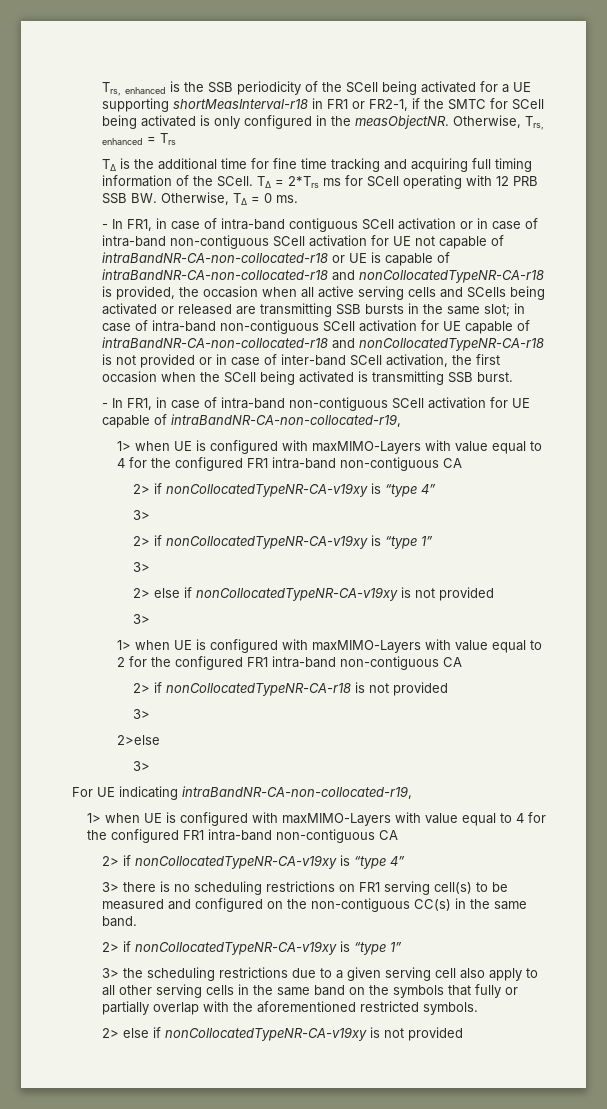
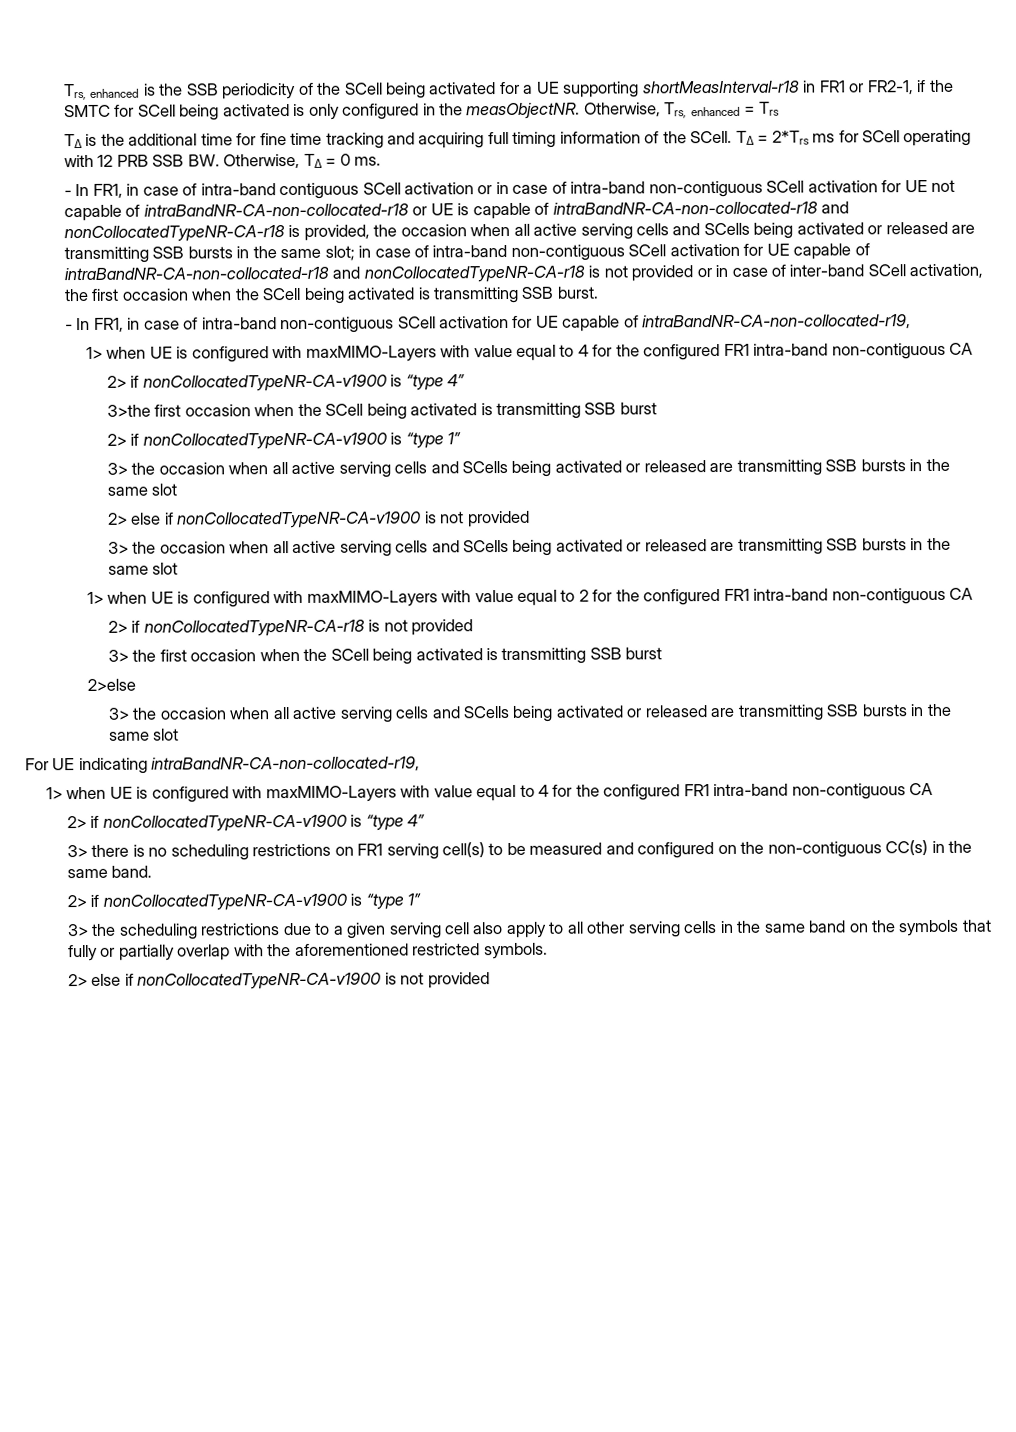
  - In FR1, in case of intra-band non-contiguous SCell activation for UE capable of intraBandNR-CA-non-collocated-r19,
  1> when UE is configured with maxMIMO-Layers with value equal to 4 for the configured FR1 intra-band non-contiguous CA
- 2> if nonCollocatedTypeNR-CA-v19xy is “type 4”
- 3>
- 2> if nonCollocatedTypeNR-CA-v19xy is “type 1”
- 3>
- 2> else if nonCollocatedTypeNR-CA-v19xy is not provided
- 3>
+ 2> if nonCollocatedTypeNR-CA-v1900 is “type 4”
+ 3>the first occasion when the SCell being activated is transmitting SSB burst
+ 2> if nonCollocatedTypeNR-CA-v1900 is “type 1”
+ 3> the occasion when all active serving cells and SCells being activated or released are transmitting SSB bursts in the same slot
+ 2> else if nonCollocatedTypeNR-CA-v1900 is not provided
+ 3> the occasion when all active serving cells and SCells being activated or released are transmitting SSB bursts in the same slot
  2> if nonCollocatedTypeNR-CA-r18 is not provided
- 3>
+ 3> the first occasion when the SCell being activated is transmitting SSB burst
  2>else
- 3>
+ 3> the occasion when all active serving cells and SCells being activated or released are transmitting SSB bursts in the same slot
  For UE indicating intraBandNR-CA-non-collocated-r19,
  1> when UE is configured with maxMIMO-Layers with value equal to 4 for the configured FR1 intra-band non-contiguous CA
- 2> if nonCollocatedTypeNR-CA-v19xy is “type 4”
+ 2> if nonCollocatedTypeNR-CA-v1900 is “type 4”
  3> there is no scheduling restrictions on FR1 serving cell(s) to be measured and configured on the non-contiguous CC(s) in the same band.
- 2> if nonCollocatedTypeNR-CA-v19xy is “type 1”
+ 2> if nonCollocatedTypeNR-CA-v1900 is “type 1”
  3> the scheduling restrictions due to a given serving cell also apply to all other serving cells in the same band on the symbols that fully or partially overlap with the aforementioned restricted symbols.
- 2> else if nonCollocatedTypeNR-CA-v19xy is not provided
+ 2> else if nonCollocatedTypeNR-CA-v1900 is not provided

